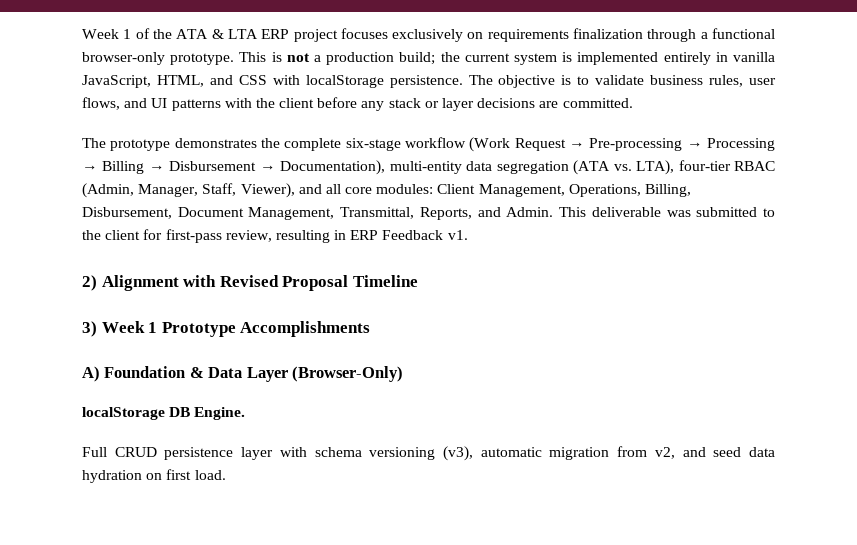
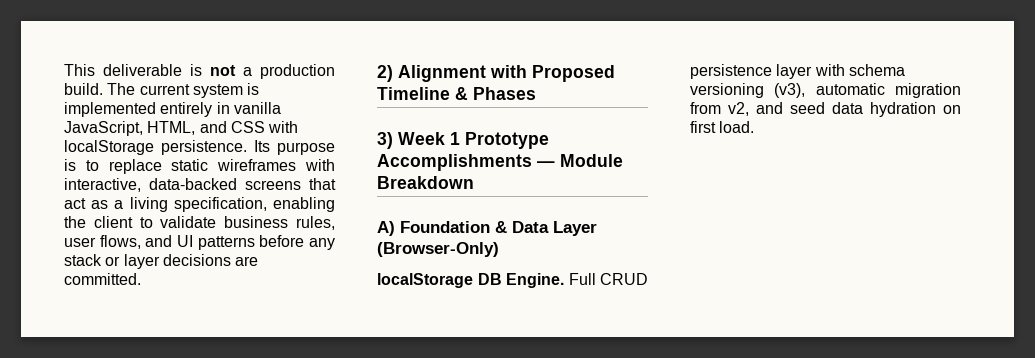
- Week 1 of the ATA & LTA ERP project focuses exclusively on requirements finalization through a functional browser-only prototype. This is not a production build; the current system is implemented entirely in vanilla JavaScript, HTML, and CSS with localStorage persistence.
+ This deliverable is not a production build. The current system is implemented entirely in vanilla JavaScript, HTML, and CSS with localStorage persistence.
- The objective is to validate business rules, user flows, and UI patterns with the client before any stack or layer decisions are committed.
+ Its purpose is to replace static wireframes with interactive, data-backed screens that act as a living specification, enabling the client to validate business rules, user flows, and UI patterns before any stack or layer decisions are committed.
- The prototype demonstrates the complete six-stage workflow (Work Request → Pre-processing → Processing → Billing → Disbursement → Documentation), multi-entity data segregation (ATA vs. LTA), four-tier RBAC (Admin, Manager, Staff, Viewer), and all core modules: Client Management, Operations, Billing, Disbursement, Document Management, Transmittal, Reports, and Admin. This deliverable was submitted to the client for first-pass review, resulting in ERP Feedback v1.
- 2) Alignment with Revised Proposal Timeline
+ 2) Alignment with Proposed Timeline & Phases
- 3) Week 1 Prototype Accomplishments
+ 3) Week 1 Prototype Accomplishments — Module Breakdown
- localStorage DB Engine.
- Full CRUD persistence layer with schema versioning (v3), automatic migration from v2, and seed data hydration on first load.
+ localStorage DB Engine. Full CRUD persistence layer with schema versioning (v3), automatic migration from v2, and seed data hydration on first load.

